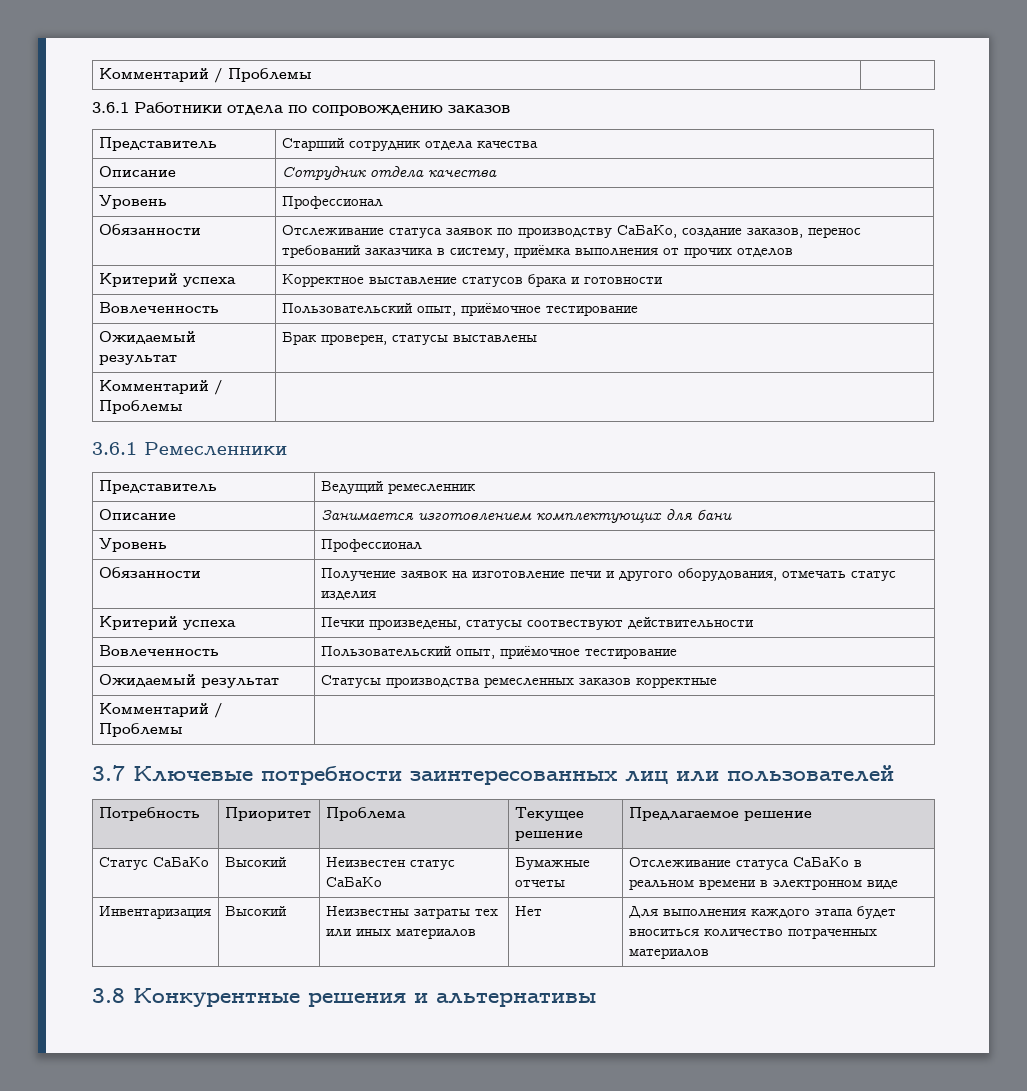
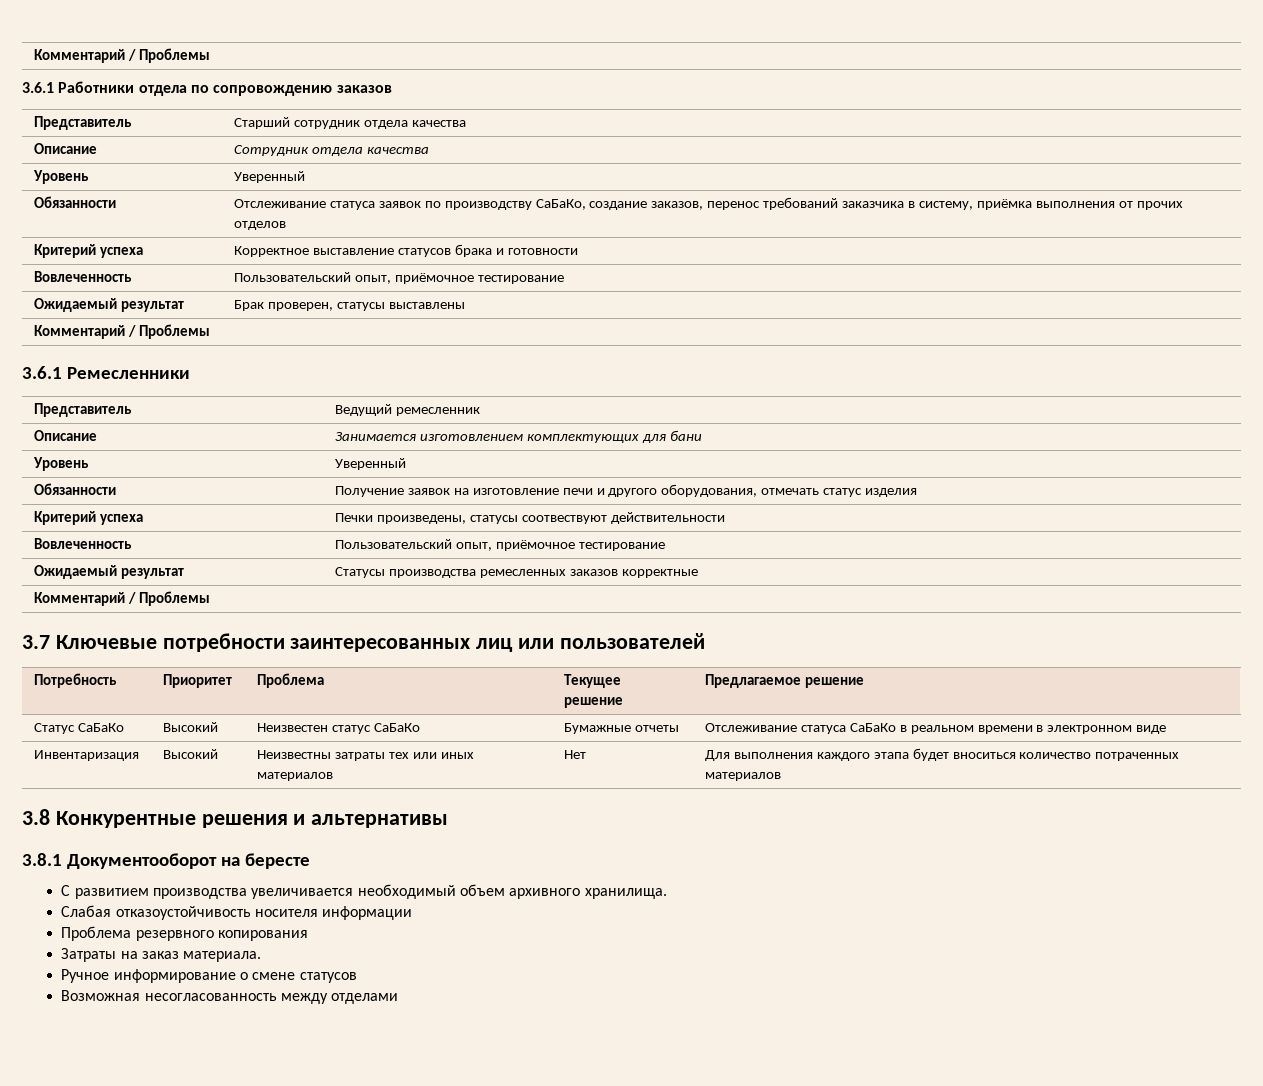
  Описание | Сотрудник отдела качества
- Уровень | Профессионал
+ Уровень | Уверенный
  Описание | Занимается изготовлением комплектующих для бани
- Уровень | Профессионал
+ Уровень | Уверенный
+ 3.8.1 Документооборот на бересте
+ С развитием производства увеличивается необходимый объем архивного хранилища.
+ Слабая отказоустойчивость носителя информации
+ Проблема резервного копирования
+ Затраты на заказ материала.
+ Ручное информирование о смене статусов
+ Возможная несогласованность между отделами

